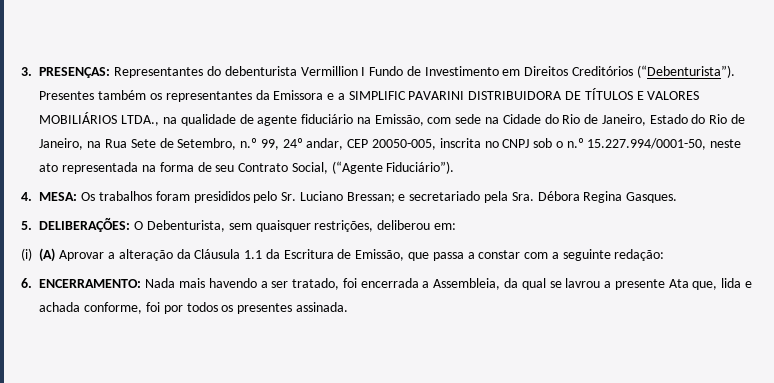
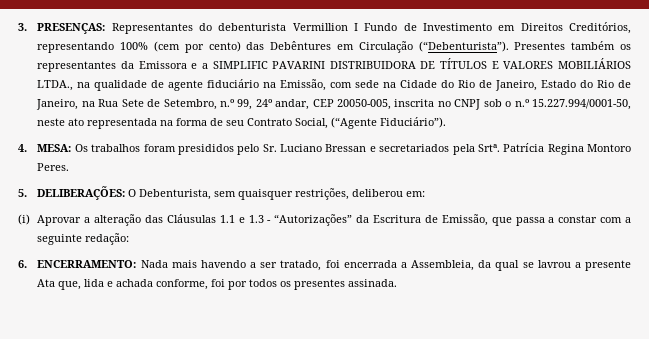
- 3. PRESENÇAS: Representantes do debenturista Vermillion I Fundo de Investimento em Direitos Creditórios (“Debenturista”).
+ 3. PRESENÇAS: Representantes do debenturista Vermillion I Fundo de Investimento em Direitos Creditórios, representando 100% (cem por cento) das Debêntures em Circulação (“Debenturista”).
- 4. MESA: Os trabalhos foram presididos pelo Sr. Luciano Bressan; e secretariado pela Sra. Débora Regina Gasques.
+ 4. MESA: Os trabalhos foram presididos pelo Sr. Luciano Bressan e secretariados pela Srtª. Patrícia Regina Montoro Peres.
- (i) (A) Aprovar a alteração da Cláusula 1.1 da Escritura de Emissão, que passa a constar com a seguinte redação:
+ (i) Aprovar a alteração das Cláusulas 1.1 e 1.3 - “Autorizações” da Escritura de Emissão, que passa a constar com a seguinte redação:

